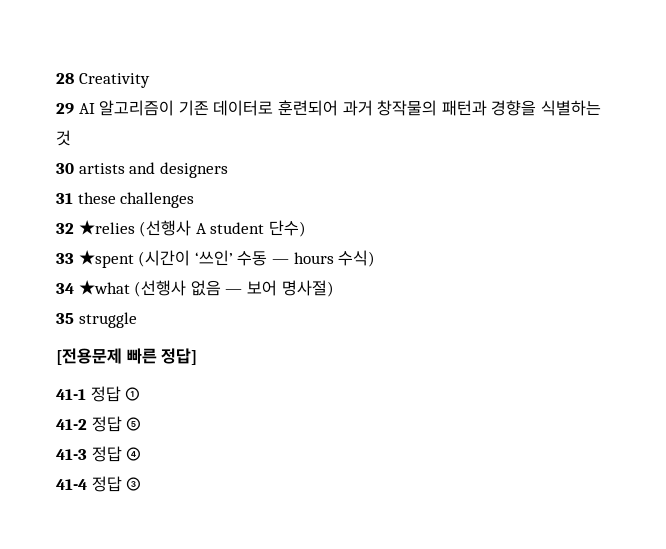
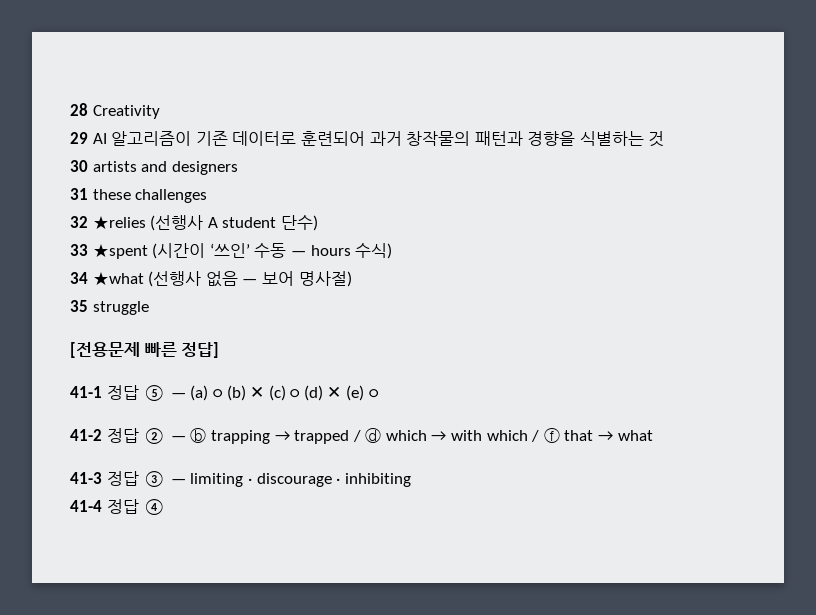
- 41-1 정답 ①
- 41-2 정답 ⑤
- 41-3 정답 ④
+ 41-1 정답 ⑤ — (a) ○ (b) ✕ (c) ○ (d) ✕ (e) ○
+ 41-2 정답 ② — ⓑ trapping → trapped / ⓓ which → with which / ⓕ that → what
+ 41-3 정답 ③ — limiting · discourage · inhibiting
- 41-4 정답 ③
+ 41-4 정답 ④

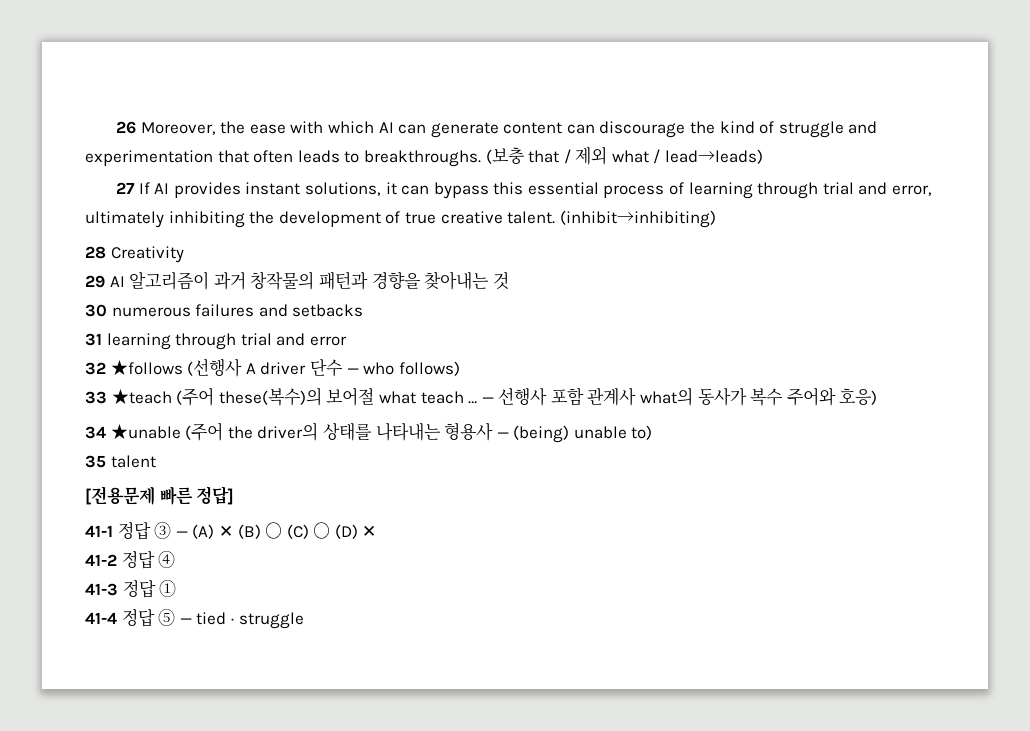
+ 26 Moreover, the ease with which AI can generate content can discourage the kind of struggle and experimentation that often leads to breakthroughs. (보충 that / 제외 what / lead→leads)
+ 27 If AI provides instant solutions, it can bypass this essential process of learning through trial and error, ultimately inhibiting the development of true creative talent. (inhibit→inhibiting)
- 29 AI 알고리즘이 기존 데이터로 훈련되어 과거 창작물의 패턴과 경향을 식별하는 것
+ 29 AI 알고리즘이 과거 창작물의 패턴과 경향을 찾아내는 것
- 30 artists and designers
- 31 these challenges
+ 30 numerous failures and setbacks
+ 31 learning through trial and error
- 32 ★relies (선행사 A student 단수)
- 33 ★spent (시간이 ‘쓰인’ 수동 — hours 수식)
- 34 ★what (선행사 없음 — 보어 명사절)
+ 32 ★follows (선행사 A driver 단수 — who follows)
+ 33 ★teach (주어 these(복수)의 보어절 what teach … — 선행사 포함 관계사 what의 동사가 복수 주어와 호응)
+ 34 ★unable (주어 the driver의 상태를 나타내는 형용사 — (being) unable to)
- 35 struggle
+ 35 talent
- 41-1 정답 ⑤ — (a) ○ (b) ✕ (c) ○ (d) ✕ (e) ○
- 41-2 정답 ② — ⓑ trapping → trapped / ⓓ which → with which / ⓕ that → what
- 41-3 정답 ③ — limiting · discourage · inhibiting
- 41-4 정답 ④
+ 41-1 정답 ③ — (A) ✕ (B) ○ (C) ○ (D) ✕
+ 41-2 정답 ④
+ 41-3 정답 ①
+ 41-4 정답 ⑤ — tied · struggle

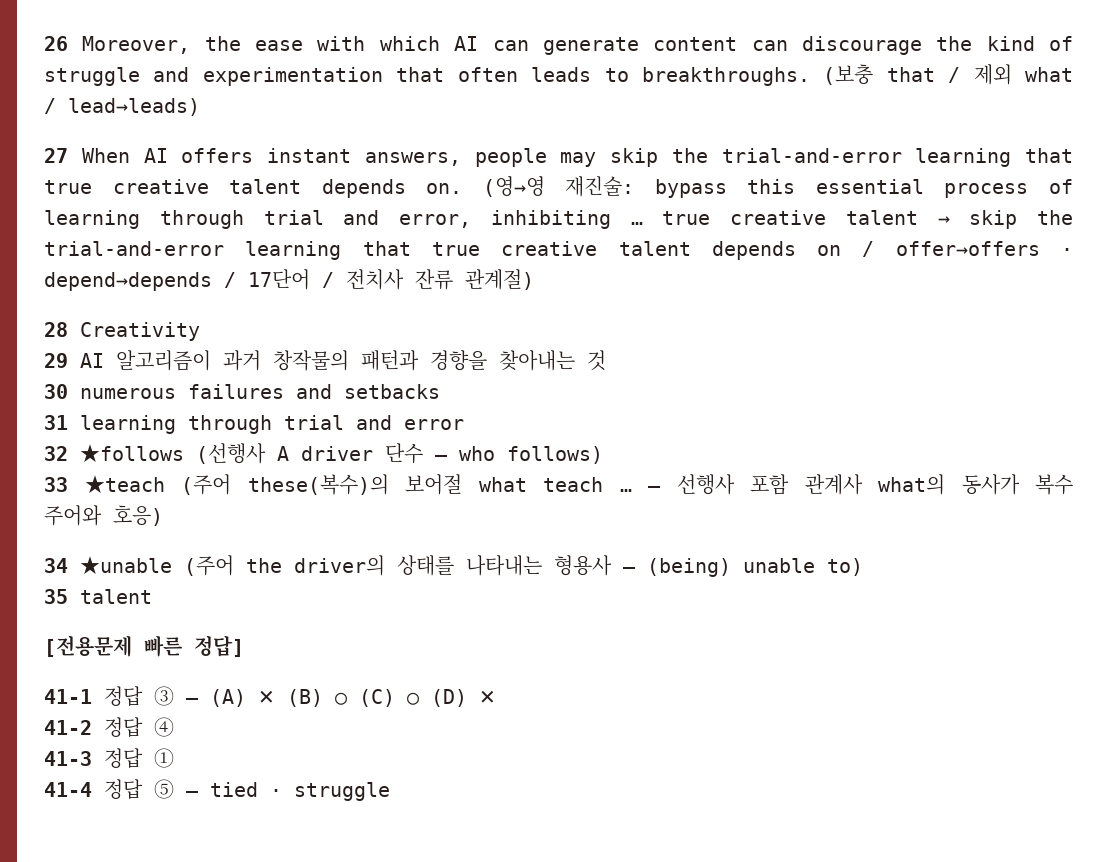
- 27 If AI provides instant solutions, it can bypass this essential process of learning through trial and error, ultimately inhibiting the development of true creative talent. (inhibit→inhibiting)
+ 27 When AI offers instant answers, people may skip the trial-and-error learning that true creative talent depends on. (영→영 재진술: bypass this essential process of learning through trial and error, inhibiting … true creative talent → skip the trial-and-error learning that true creative talent depends on / offer→offers · depend→depends / 17단어 / 전치사 잔류 관계절)

